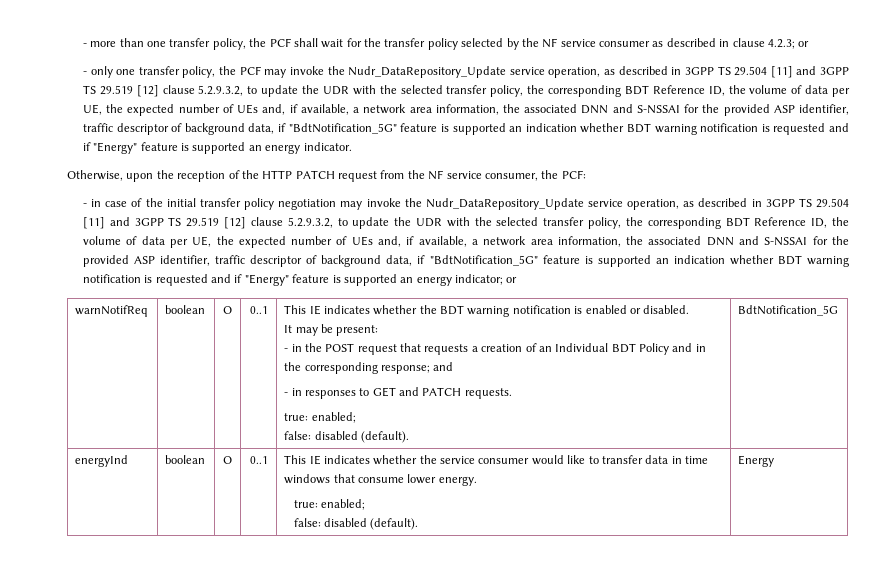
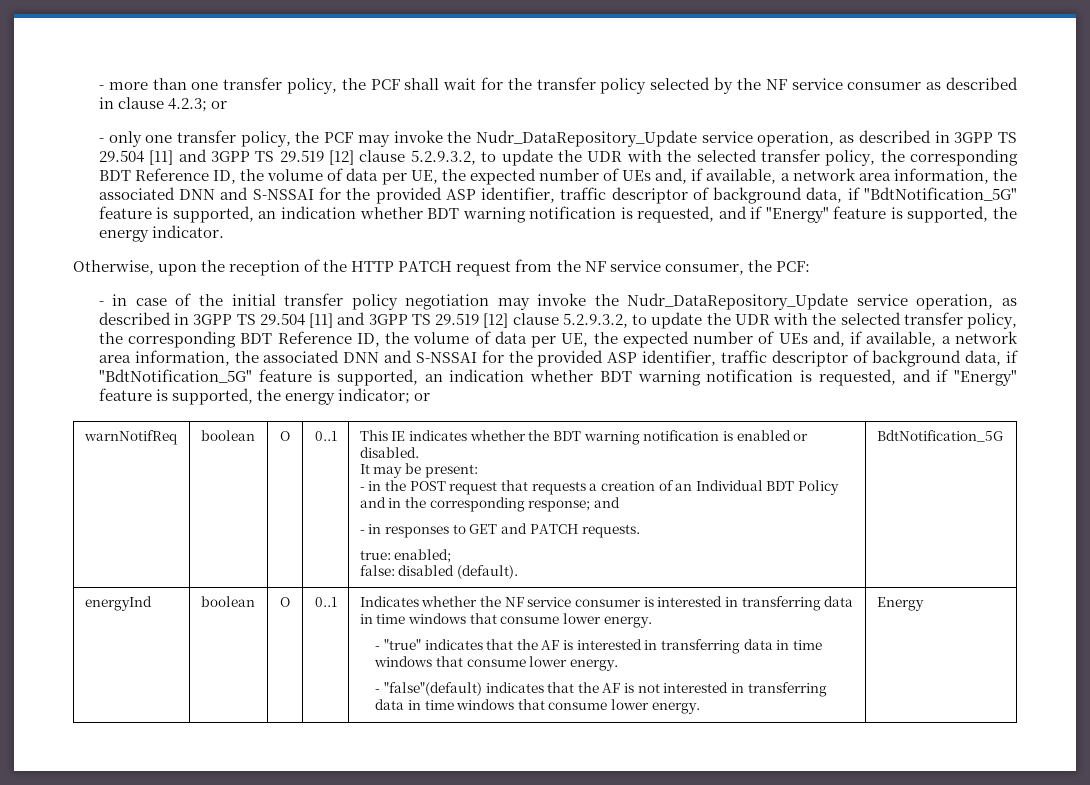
- - only one transfer policy, the PCF may invoke the Nudr_DataRepository_Update service operation, as described in 3GPP TS 29.504 [11] and 3GPP TS 29.519 [12] clause 5.2.9.3.2, to update the UDR with the selected transfer policy, the corresponding BDT Reference ID, the volume of data per UE, the expected number of UEs and, if available, a network area information, the associated DNN and S-NSSAI for the provided ASP identifier, traffic descriptor of background data, if "BdtNotification_5G" feature is supported an indication whether BDT warning notification is requested and if "Energy" feature is supported an energy indicator.
+ - only one transfer policy, the PCF may invoke the Nudr_DataRepository_Update service operation, as described in 3GPP TS 29.504 [11] and 3GPP TS 29.519 [12] clause 5.2.9.3.2, to update the UDR with the selected transfer policy, the corresponding BDT Reference ID, the volume of data per UE, the expected number of UEs and, if available, a network area information, the associated DNN and S-NSSAI for the provided ASP identifier, traffic descriptor of background data, if "BdtNotification_5G" feature is supported, an indication whether BDT warning notification is requested, and if "Energy" feature is supported, the energy indicator.
- - in case of the initial transfer policy negotiation may invoke the Nudr_DataRepository_Update service operation, as described in 3GPP TS 29.504 [11] and 3GPP TS 29.519 [12] clause 5.2.9.3.2, to update the UDR with the selected transfer policy, the corresponding BDT Reference ID, the volume of data per UE, the expected number of UEs and, if available, a network area information, the associated DNN and S-NSSAI for the provided ASP identifier, traffic descriptor of background data, if "BdtNotification_5G" feature is supported an indication whether BDT warning notification is requested and if "Energy" feature is supported an energy indicator;
+ - in case of the initial transfer policy negotiation may invoke the Nudr_DataRepository_Update service operation, as described in 3GPP TS 29.504 [11] and 3GPP TS 29.519 [12] clause 5.2.9.3.2, to update the UDR with the selected transfer policy, the corresponding BDT Reference ID, the volume of data per UE, the expected number of UEs and, if available, a network area information, the associated DNN and S-NSSAI for the provided ASP identifier, traffic descriptor of background data, if "BdtNotification_5G" feature is supported, an indication whether BDT warning notification is requested, and if "Energy" feature is supported, the energy indicator;
- This IE indicates whether the service consumer would like to transfer data in time windows that consume lower energy.
- true: enabled;
- false: disabled (default).
+ Indicates whether the NF service consumer is interested in transferring data in time windows that consume lower energy.
+ - "true" indicates that the AF is interested in transferring data in time windows that consume lower energy.
+ - "false"(default) indicates that the AF is not interested in transferring data in time windows that consume lower energy.

